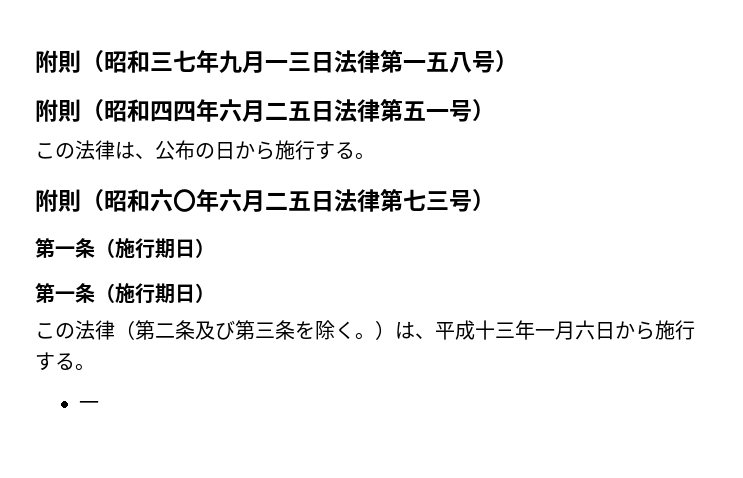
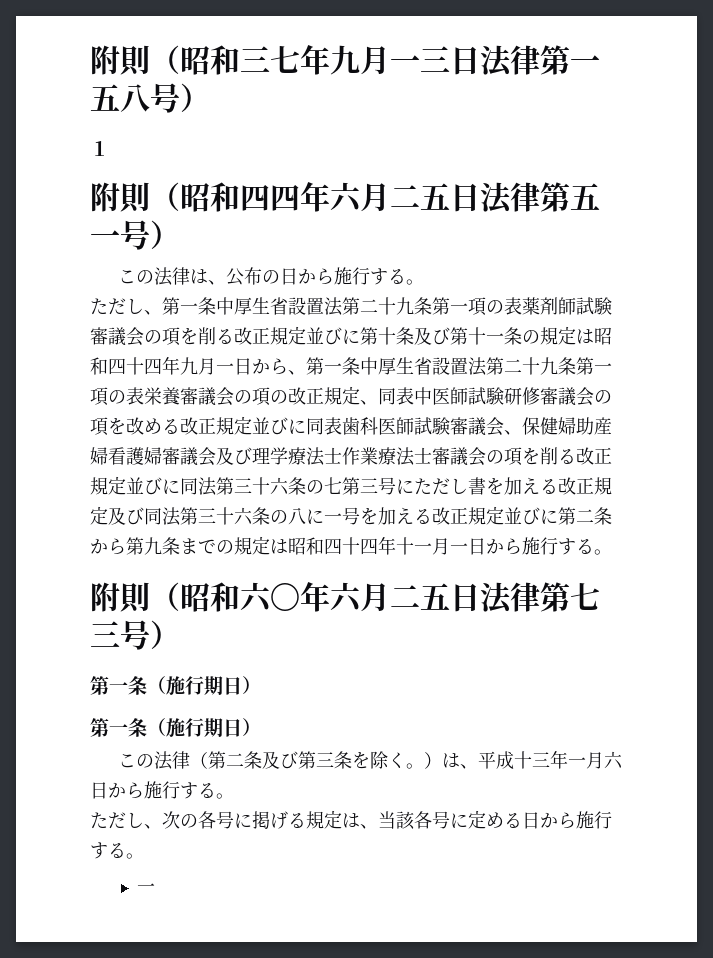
+ １
+ ただし、第一条中厚生省設置法第二十九条第一項の表薬剤師試験審議会の項を削る改正規定並びに第十条及び第十一条の規定は昭和四十四年九月一日から、第一条中厚生省設置法第二十九条第一項の表栄養審議会の項の改正規定、同表中医師試験研修審議会の項を改める改正規定並びに同表歯科医師試験審議会、保健婦助産婦看護婦審議会及び理学療法士作業療法士審議会の項を削る改正規定並びに同法第三十六条の七第三号にただし書を加える改正規定及び同法第三十六条の八に一号を加える改正規定並びに第二条から第九条までの規定は昭和四十四年十一月一日から施行する。
+ ただし、次の各号に掲げる規定は、当該各号に定める日から施行する。

